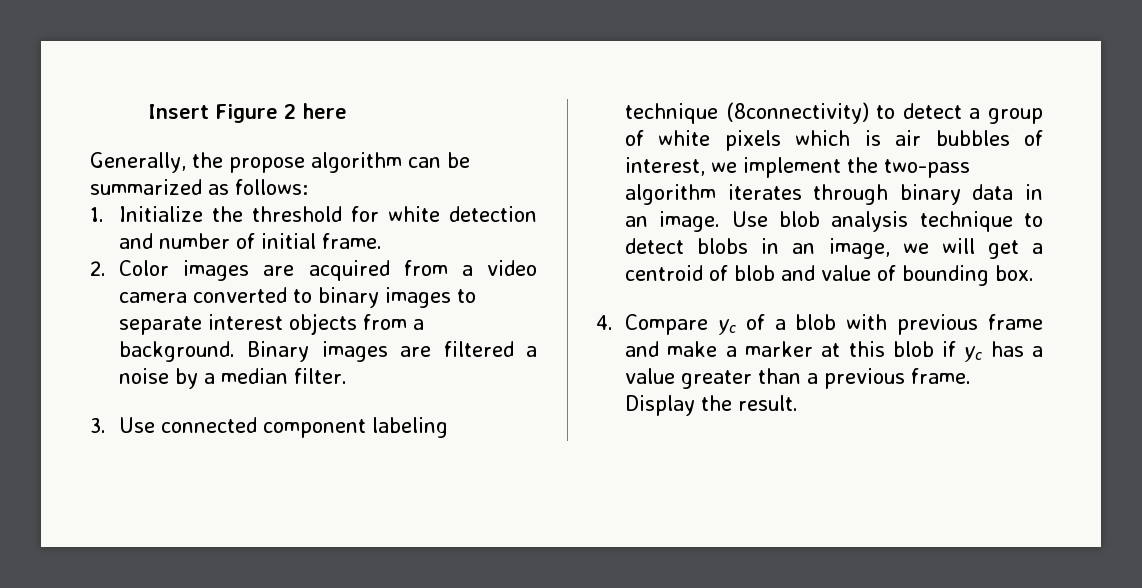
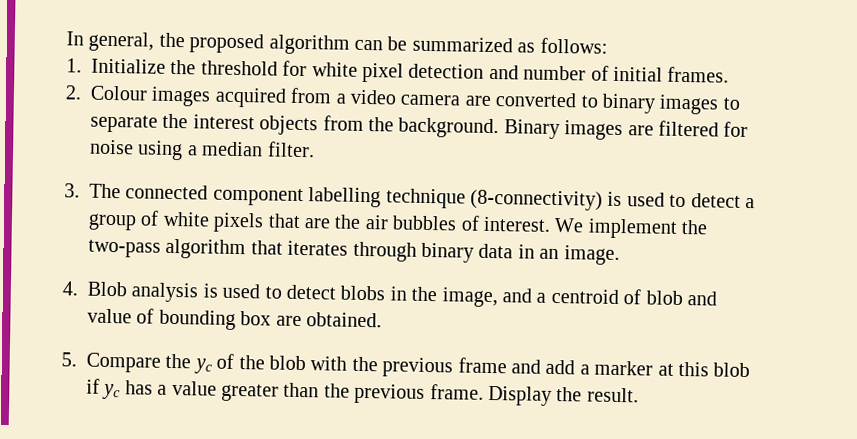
- Insert Figure 2 here
- Generally, the propose algorithm can be summarized as follows:
+ In general, the proposed algorithm can be summarized as follows:
- 1. Initialize the threshold for white detection and number of initial frame.
+ 1. Initialize the threshold for white pixel detection and number of initial frames.
- 2. Color images are acquired from a video camera converted to binary images to separate interest objects from a background.
+ 2. Colour images acquired from a video camera are converted to binary images to separate the interest objects from the background.
- Binary images are filtered a noise by a median filter.
+ Binary images are filtered for noise using a median filter.
- 3. Use connected component labeling technique (8connectivity) to detect a group of white pixels which is air bubbles of interest, we implement the two-pass algorithm iterates through binary data in an image. Use blob analysis technique to detect blobs in an image, we will get a centroid of blob and value of bounding box.
- 4. Compare yc of a blob with previous frame and make a marker at this blob if yc has a value greater than a previous frame.
+ 3. The connected component labelling technique (8-connectivity) is used to detect a group of white pixels that are the air bubbles of interest. We implement the two-pass algorithm that iterates through binary data in an image.
+ 4. Blob analysis is used to detect blobs in the image, and a centroid of blob and value of bounding box are obtained.
+ 5. Compare the yc of the blob with the previous frame and add a marker at this blob if yc has a value greater than the previous frame.

